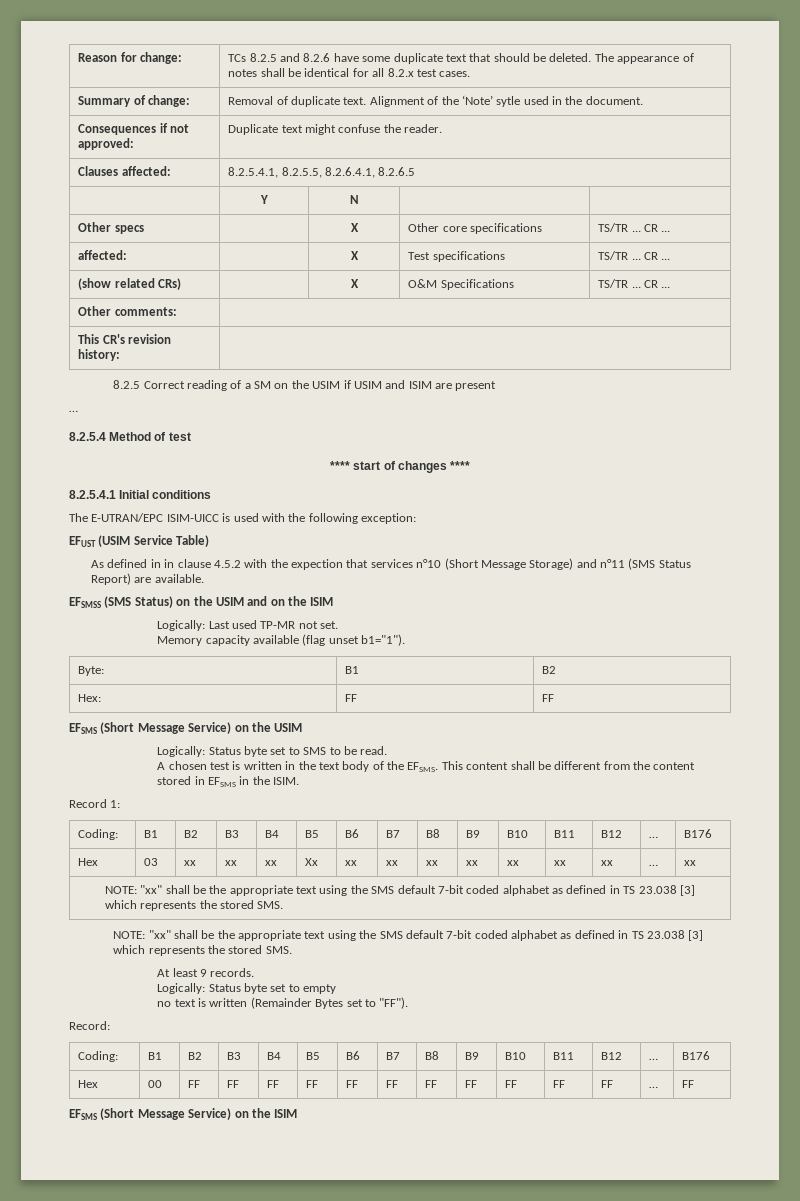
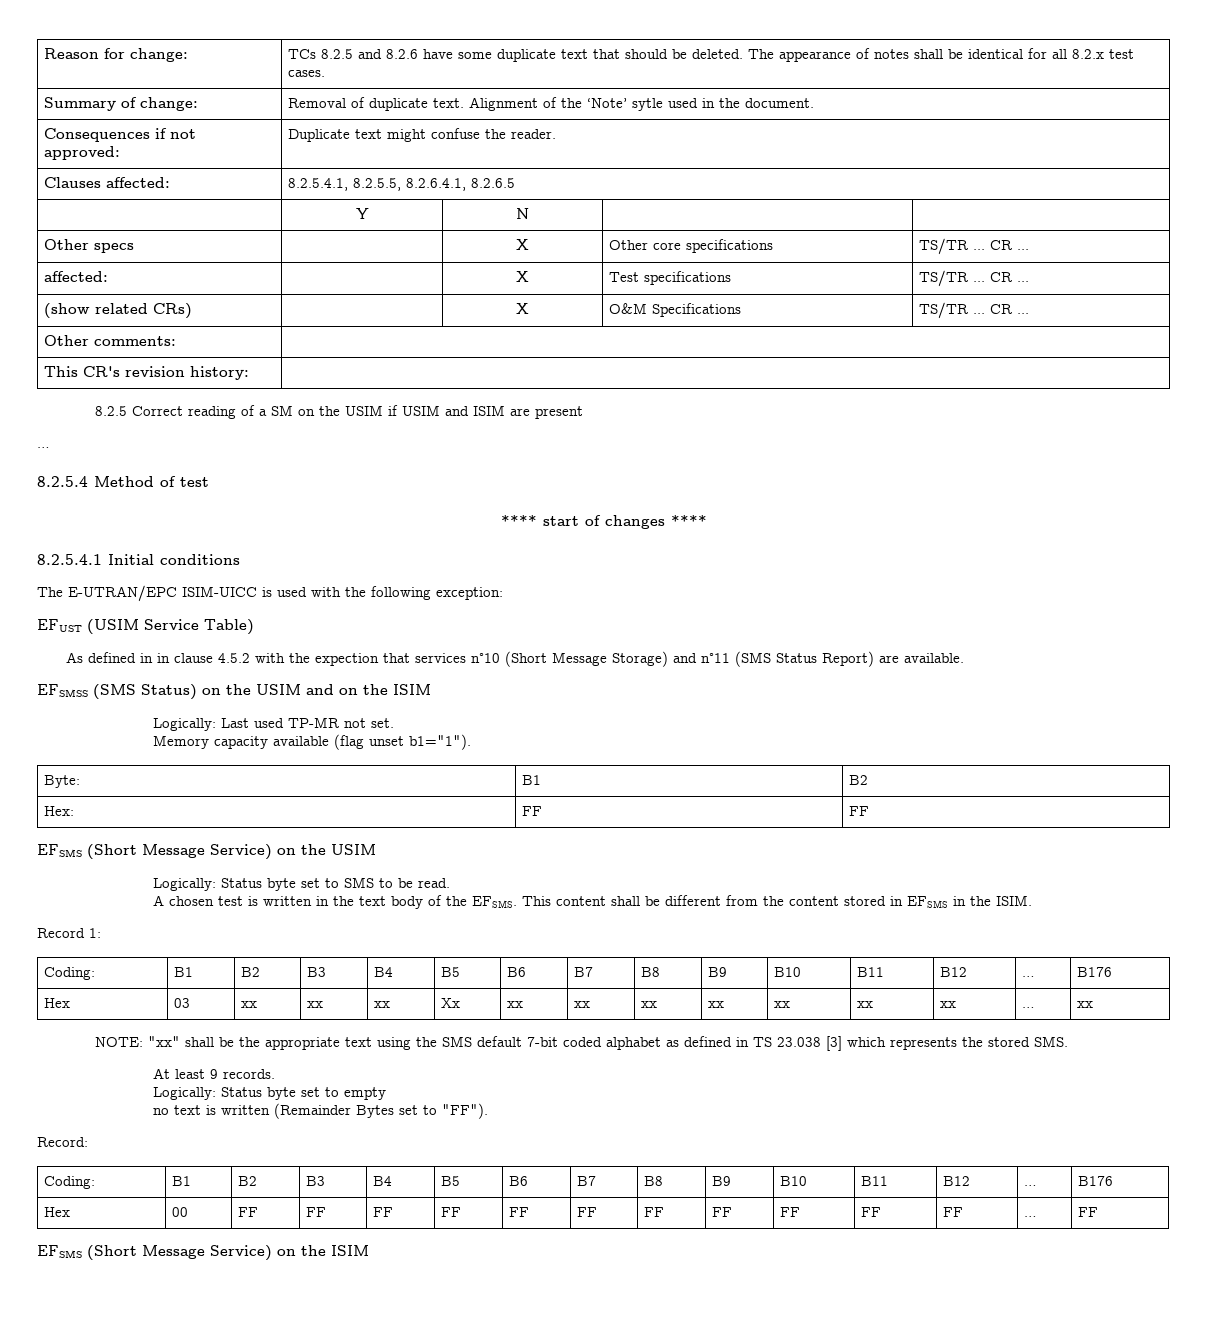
  Hex | 03 | xx | xx | xx | Xx | xx | xx | xx | xx | xx | xx | xx | … | xx
- NOTE: "xx" shall be the appropriate text using the SMS default 7-bit coded alphabet as defined in TS 23.038 [3] which represents the stored SMS.

